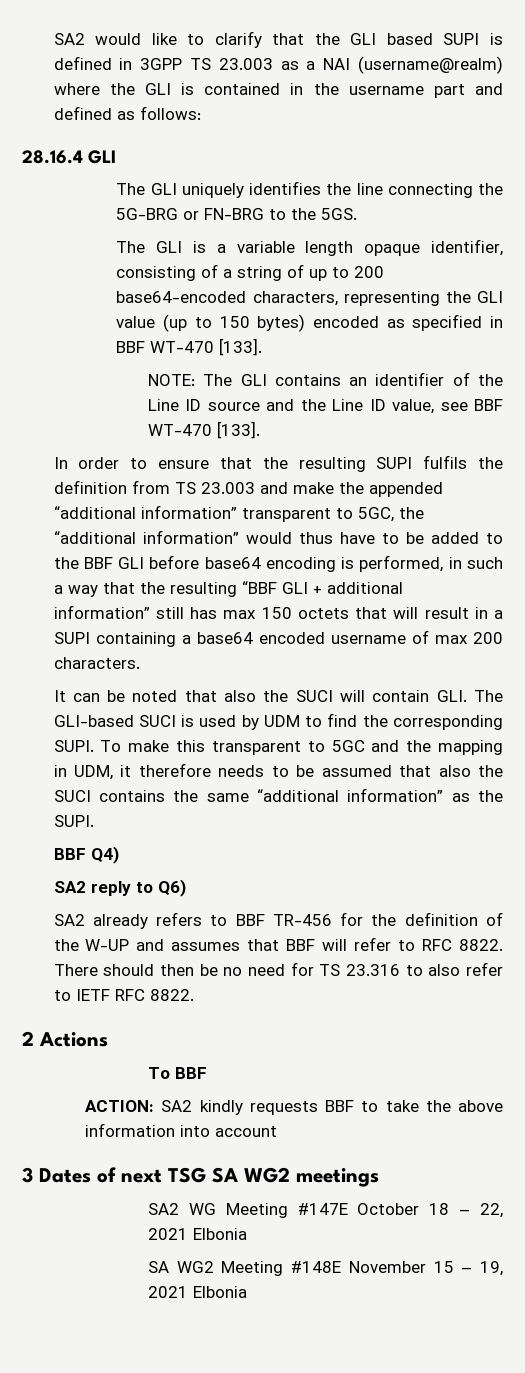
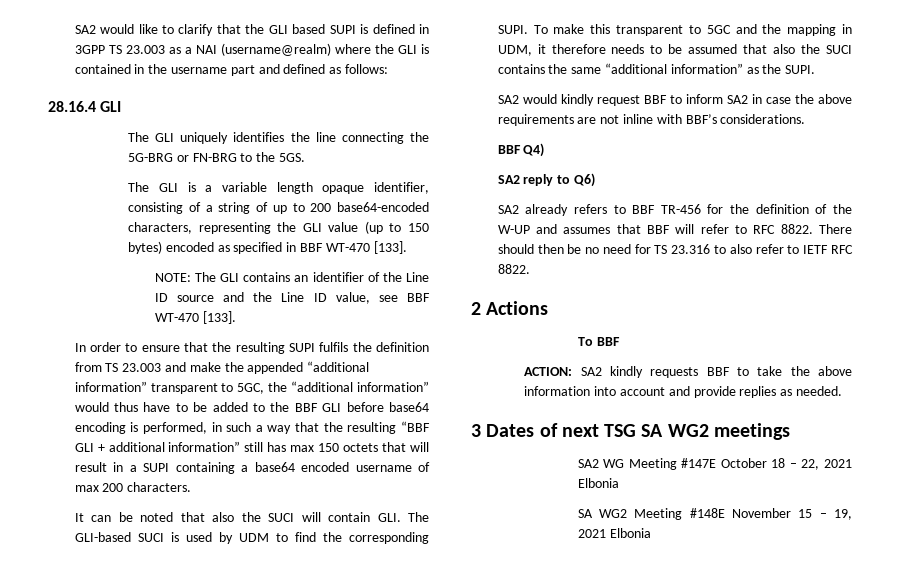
+ SA2 would kindly request BBF to inform SA2 in case the above requirements are not inline with BBF’s considerations.
- ACTION: SA2 kindly requests BBF to take the above information into account
+ ACTION: SA2 kindly requests BBF to take the above information into account and provide replies as needed.

